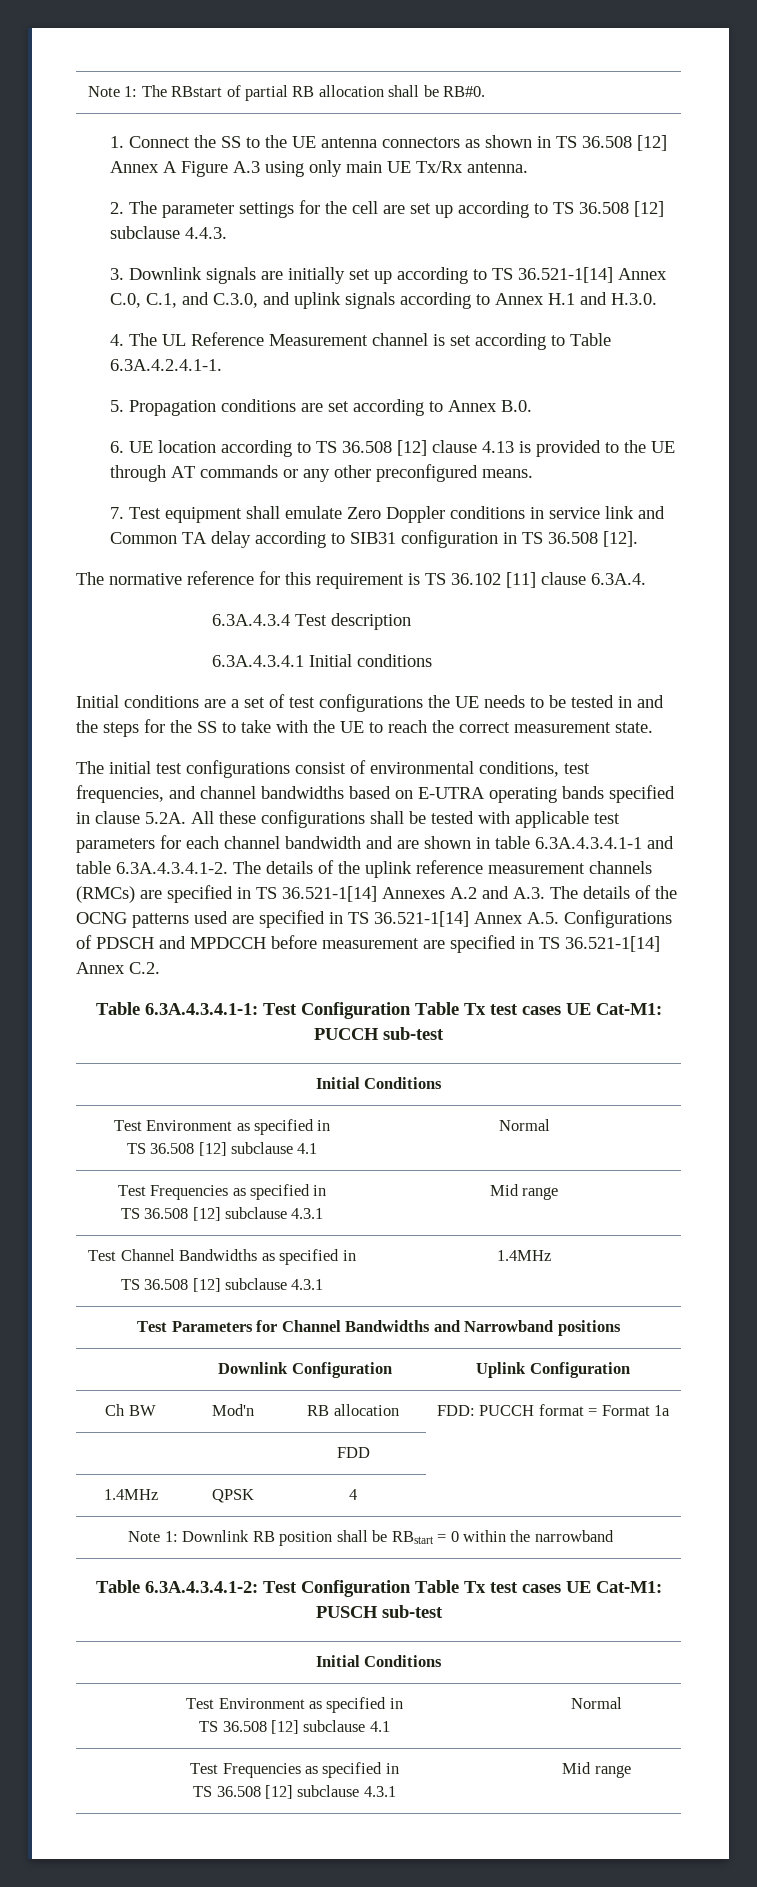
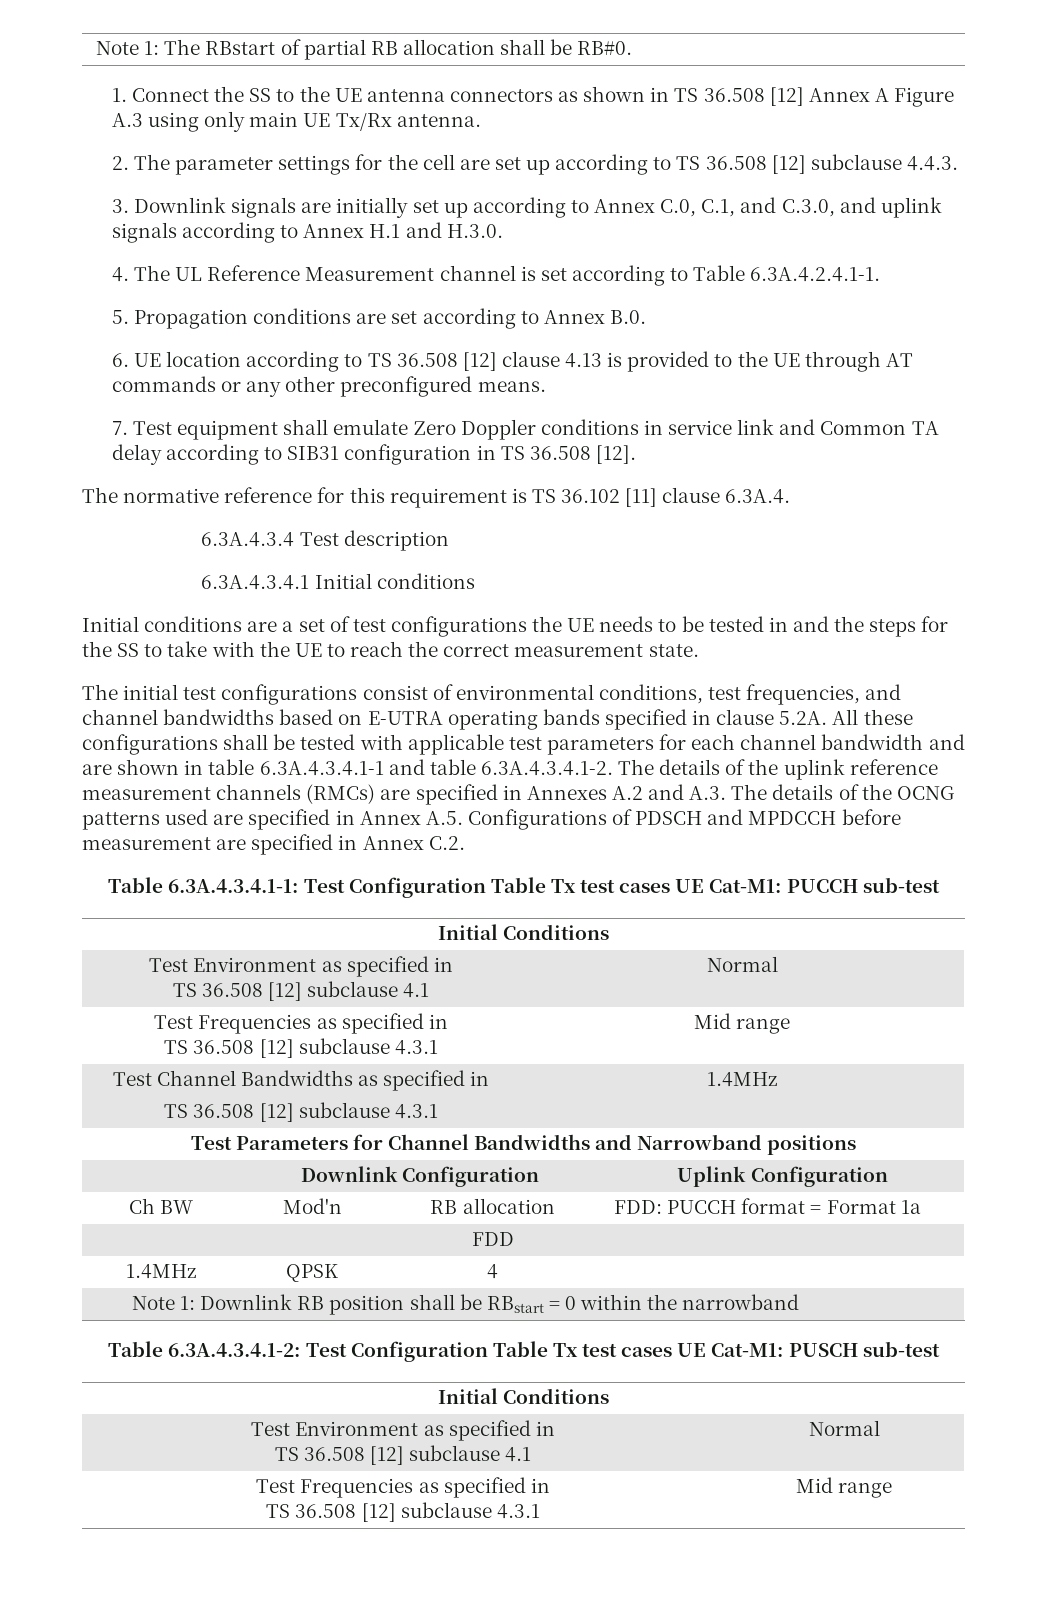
- 3. Downlink signals are initially set up according to TS 36.521-1[14] Annex C.0, C.1, and C.3.0, and uplink signals according to Annex H.1 and H.3.0.
+ 3. Downlink signals are initially set up according to Annex C.0, C.1, and C.3.0, and uplink signals according to Annex H.1 and H.3.0.
- The initial test configurations consist of environmental conditions, test frequencies, and channel bandwidths based on E-UTRA operating bands specified in clause 5.2A. All these configurations shall be tested with applicable test parameters for each channel bandwidth and are shown in table 6.3A.4.3.4.1-1 and table 6.3A.4.3.4.1-2. The details of the uplink reference measurement channels (RMCs) are specified in TS 36.521-1[14] Annexes A.2 and A.3. The details of the OCNG patterns used are specified in TS 36.521-1[14] Annex A.5. Configurations of PDSCH and MPDCCH before measurement are specified in TS 36.521-1[14] Annex C.2.
+ The initial test configurations consist of environmental conditions, test frequencies, and channel bandwidths based on E-UTRA operating bands specified in clause 5.2A. All these configurations shall be tested with applicable test parameters for each channel bandwidth and are shown in table 6.3A.4.3.4.1-1 and table 6.3A.4.3.4.1-2. The details of the uplink reference measurement channels (RMCs) are specified in Annexes A.2 and A.3. The details of the OCNG patterns used are specified in Annex A.5. Configurations of PDSCH and MPDCCH before measurement are specified in Annex C.2.

